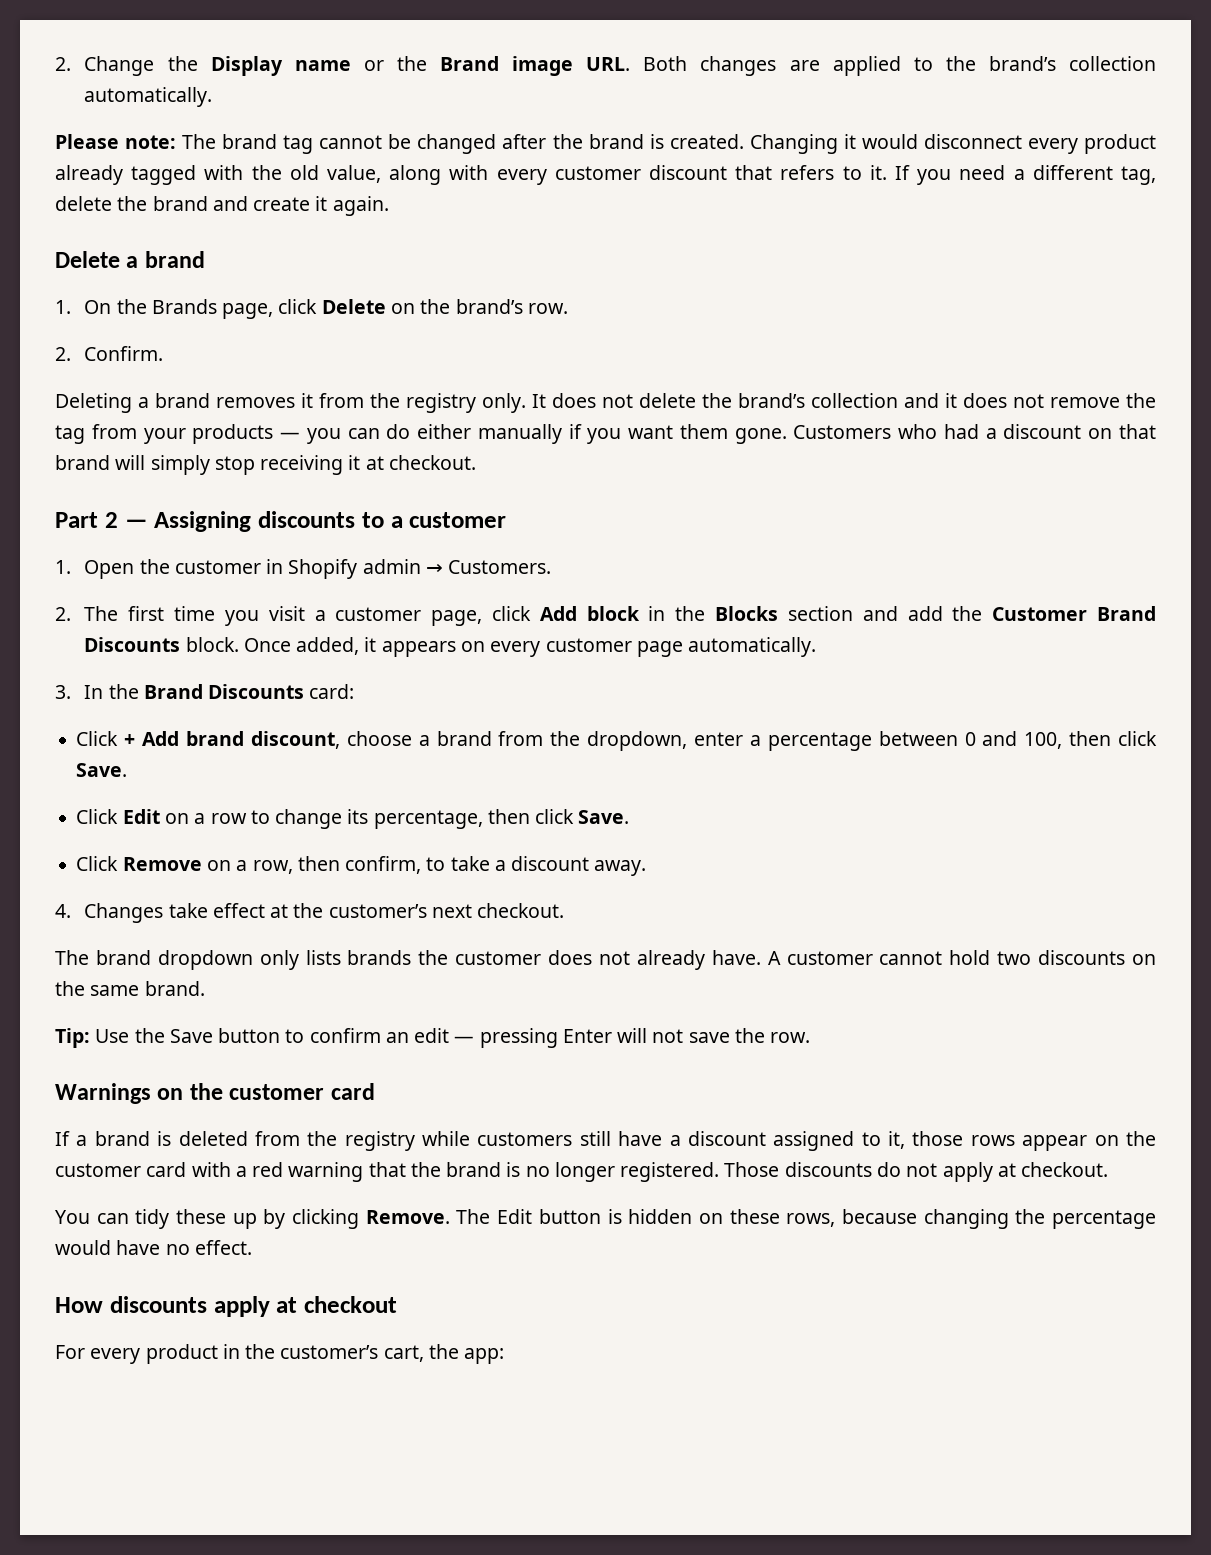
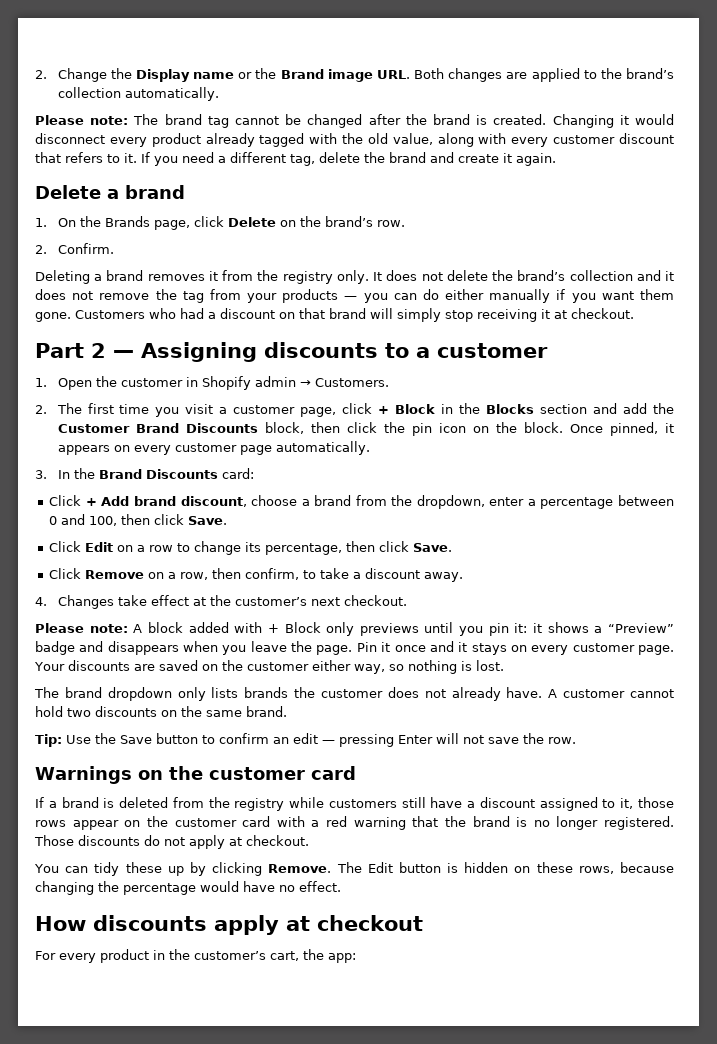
- 2. The first time you visit a customer page, click Add block in the Blocks section and add the Customer Brand Discounts block.
+ 2. The first time you visit a customer page, click + Block in the Blocks section and add the Customer Brand Discounts block, then click the pin icon on the block.
- Once added, it appears on every customer page automatically.
+ Once pinned, it appears on every customer page automatically.
+ Please note: A block added with + Block only previews until you pin it: it shows a “Preview” badge and disappears when you leave the page. Pin it once and it stays on every customer page. Your discounts are saved on the customer either way, so nothing is lost.

